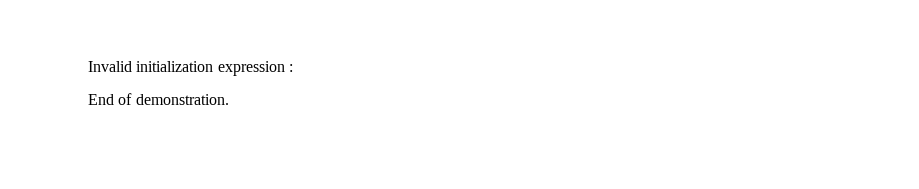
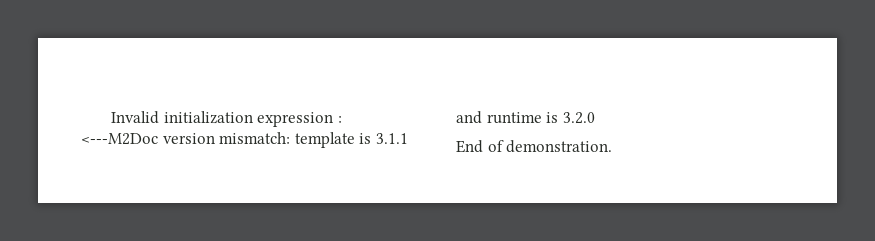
- Invalid initialization expression :
+ Invalid initialization expression : <---M2Doc version mismatch: template is 3.1.1 and runtime is 3.2.0

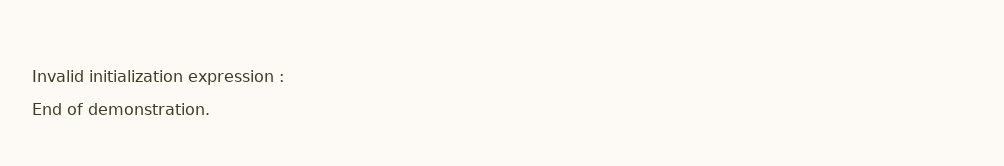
- Invalid initialization expression : <---M2Doc version mismatch: template is 3.1.1 and runtime is 3.2.0
+ Invalid initialization expression :

